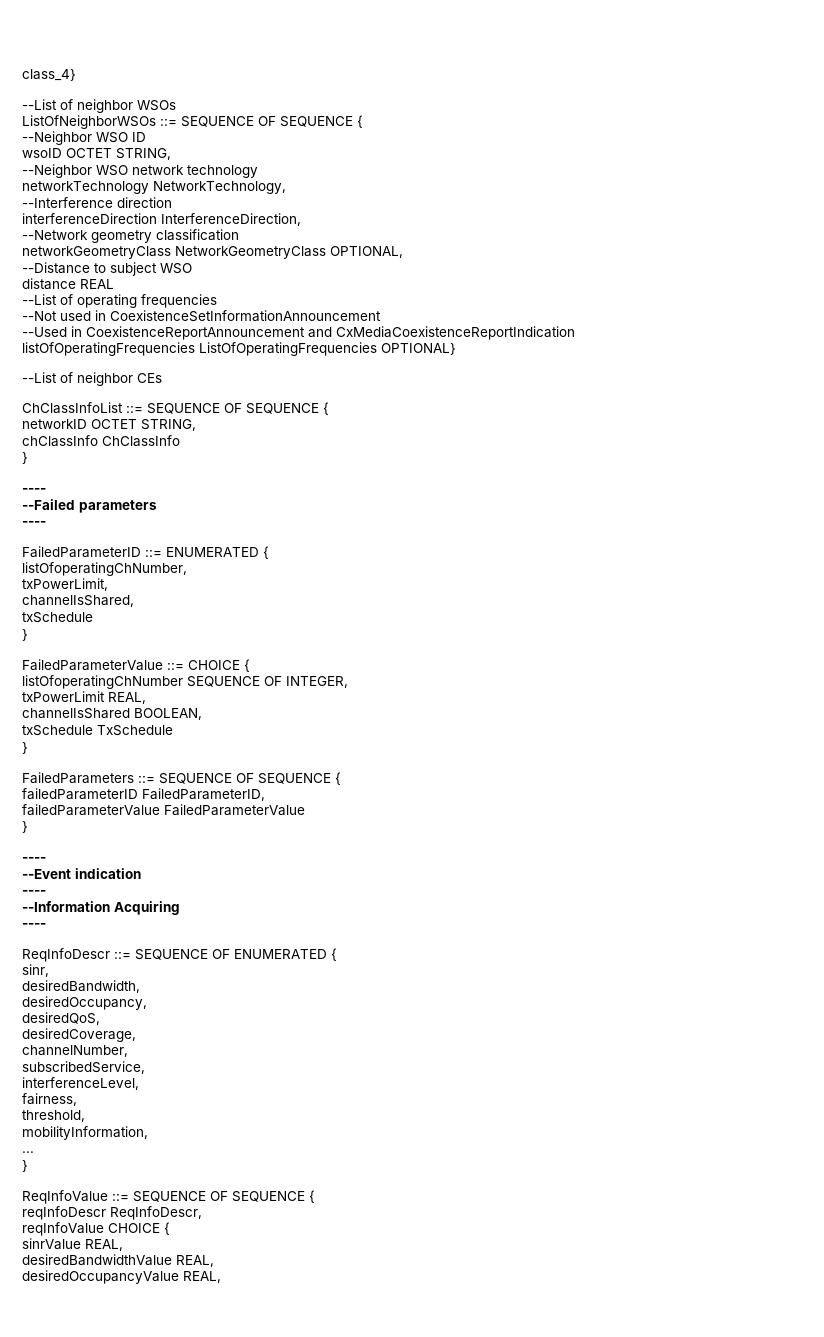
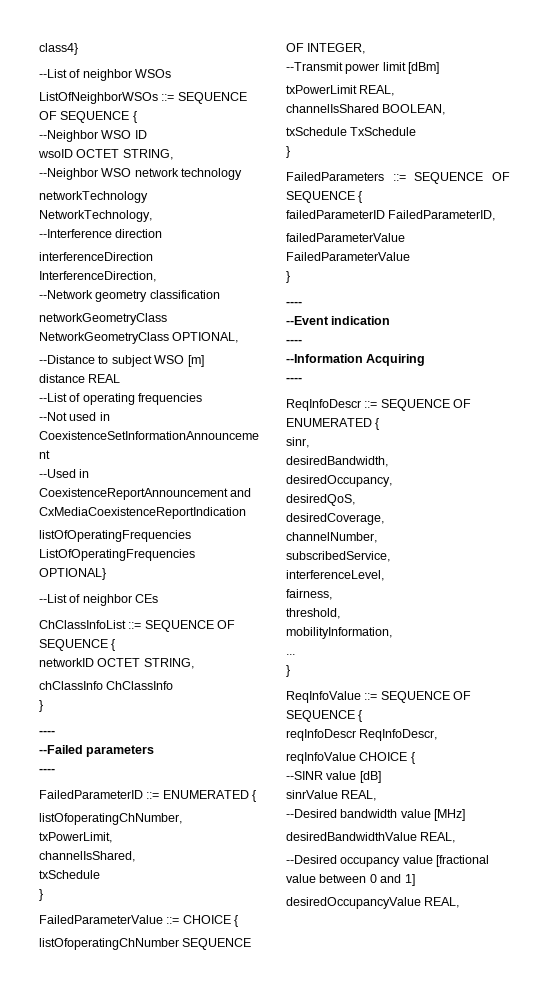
- class_4}
+ class4}
- --Distance to subject WSO
+ --Distance to subject WSO [m]
+ --Transmit power limit [dBm]
+ --SINR value [dB]
+ --Desired bandwidth value [MHz]
  desiredBandwidthValue REAL,
+ --Desired occupancy value [fractional value between 0 and 1]

